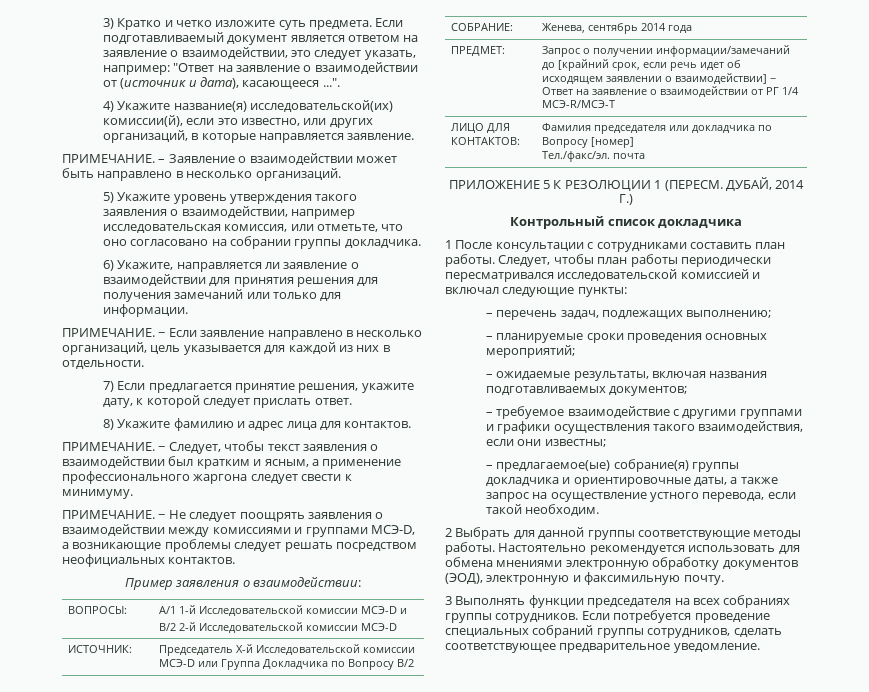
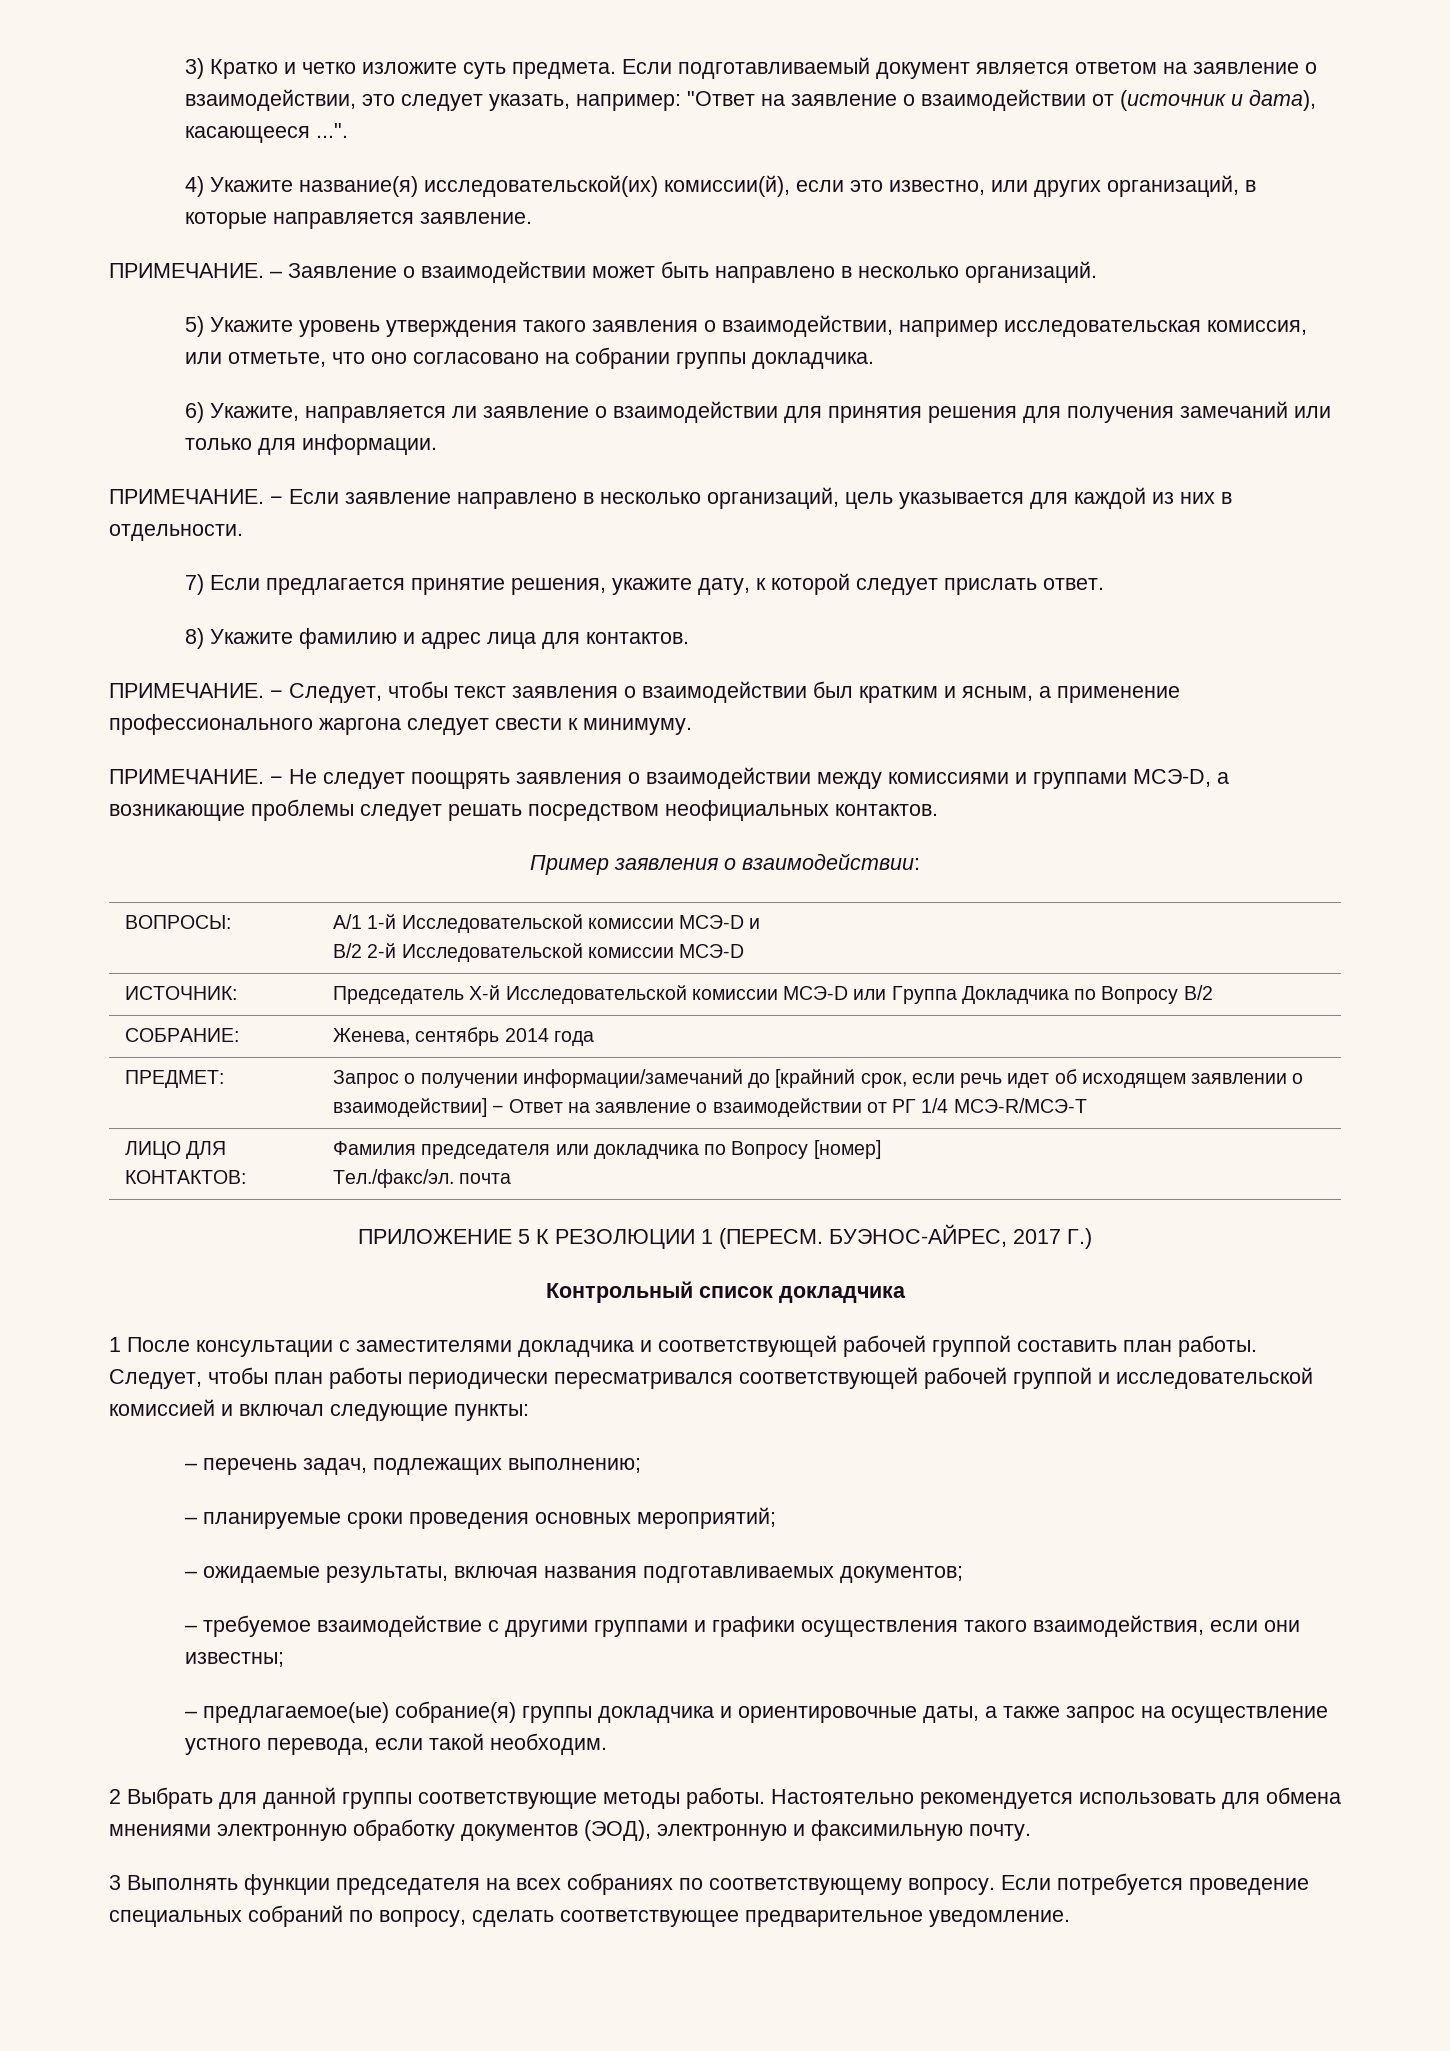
- ДУБАЙ, 2014 Г.)
+ БУЭНОС-АЙРЕС, 2017 Г.)
- 1 После консультации с сотрудниками составить план работы.
+ 1 После консультации с заместителями докладчика и соответствующей рабочей группой составить план работы.
- Следует, чтобы план работы периодически пересматривался исследовательской комиссией и включал следующие пункты:
+ Следует, чтобы план работы периодически пересматривался соответствующей рабочей группой и исследовательской комиссией и включал следующие пункты:
- 3 Выполнять функции председателя на всех собраниях группы сотрудников.
+ 3 Выполнять функции председателя на всех собраниях по соответствующему вопросу.
- Если потребуется проведение специальных собраний группы сотрудников, сделать соответствующее предварительное уведомление.
+ Если потребуется проведение специальных собраний по вопросу, сделать соответствующее предварительное уведомление.

